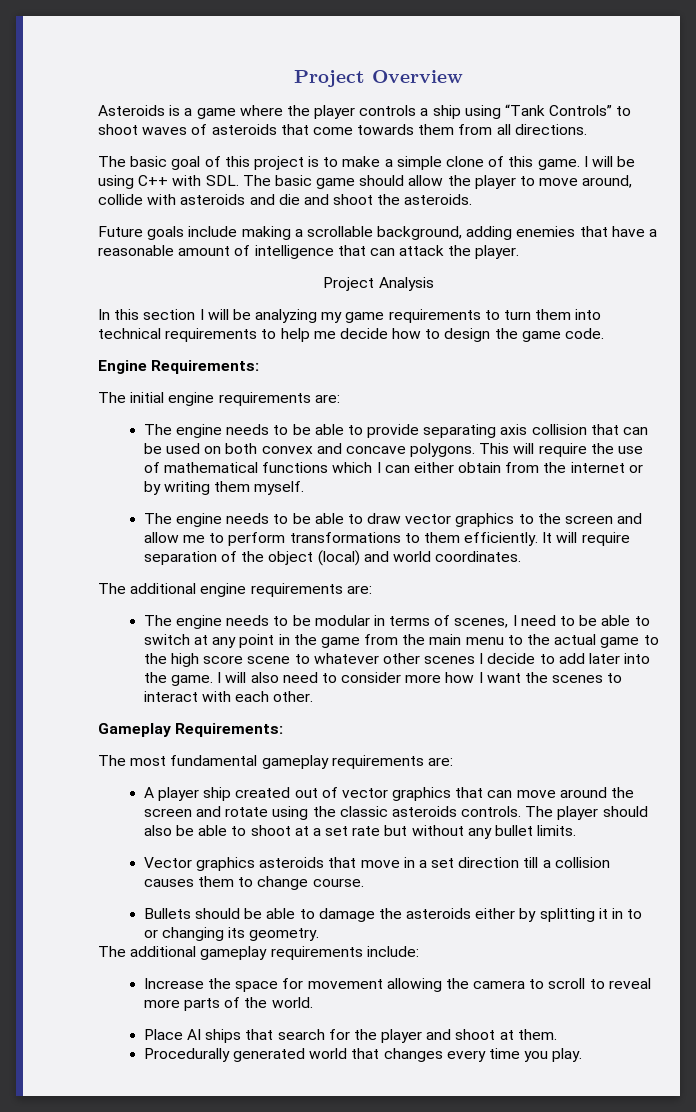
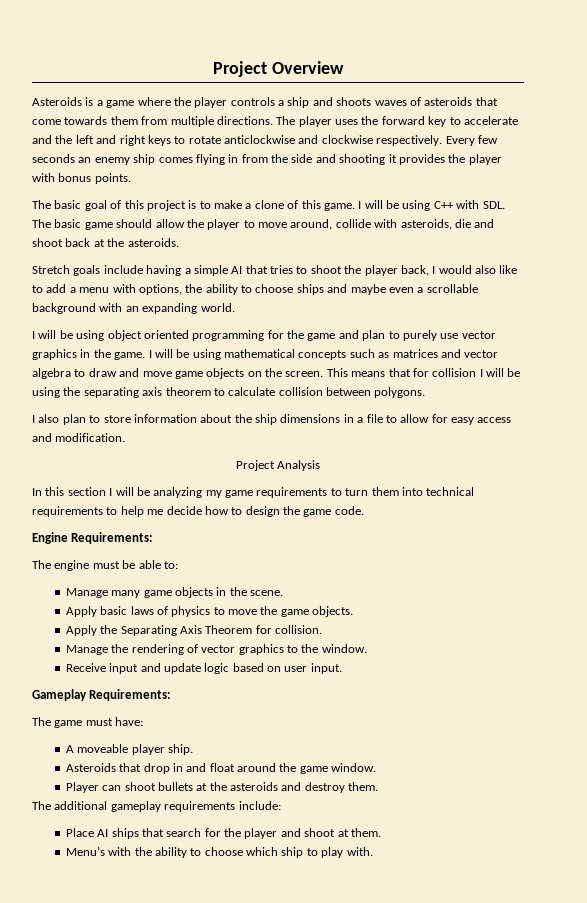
- Asteroids is a game where the player controls a ship using “Tank Controls” to shoot waves of asteroids that come towards them from all directions.
+ Asteroids is a game where the player controls a ship and shoots waves of asteroids that come towards them from multiple directions. The player uses the forward key to accelerate and the left and right keys to rotate anticlockwise and clockwise respectively. Every few seconds an enemy ship comes flying in from the side and shooting it provides the player with bonus points.
- The basic goal of this project is to make a simple clone of this game.
+ The basic goal of this project is to make a clone of this game.
- I will be using C++ with SDL. The basic game should allow the player to move around, collide with asteroids and die and shoot the asteroids.
+ I will be using C++ with SDL. The basic game should allow the player to move around, collide with asteroids, die and shoot back at the asteroids.
- Future goals include making a scrollable background, adding enemies that have a reasonable amount of intelligence that can attack the player.
+ Stretch goals include having a simple AI that tries to shoot the player back, I would also like to add a menu with options, the ability to choose ships and maybe even a scrollable background with an expanding world.
+ I will be using object oriented programming for the game and plan to purely use vector graphics in the game. I will be using mathematical concepts such as matrices and vector algebra to draw and move game objects on the screen. This means that for collision I will be using the separating axis theorem to calculate collision between polygons.
+ I also plan to store information about the ship dimensions in a file to allow for easy access and modification.
- The initial engine requirements are:
- The engine needs to be able to provide separating axis collision that can be used on both convex and concave polygons. This will require the use of mathematical functions which I can either obtain from the internet or by writing them myself.
- The engine needs to be able to draw vector graphics to the screen and allow me to perform transformations to them efficiently. It will require separation of the object (local) and world coordinates.
- The additional engine requirements are:
- The engine needs to be modular in terms of scenes, I need to be able to switch at any point in the game from the main menu to the actual game to the high score scene to whatever other scenes I decide to add later into the game. I will also need to consider more how I want the scenes to interact with each other.
+ The engine must be able to:
+ Manage many game objects in the scene.
+ Apply basic laws of physics to move the game objects.
+ Apply the Separating Axis Theorem for collision.
+ Manage the rendering of vector graphics to the window.
+ Receive input and update logic based on user input.
  Gameplay Requirements:
- The most fundamental gameplay requirements are:
- A player ship created out of vector graphics that can move around the screen and rotate using the classic asteroids controls. The player should also be able to shoot at a set rate but without any bullet limits.
- Vector graphics asteroids that move in a set direction till a collision causes them to change course.
- Bullets should be able to damage the asteroids either by splitting it in to or changing its geometry.
+ The game must have:
+ A moveable player ship.
+ Asteroids that drop in and float around the game window.
+ Player can shoot bullets at the asteroids and destroy them.
- Increase the space for movement allowing the camera to scroll to reveal more parts of the world.
- Procedurally generated world that changes every time you play.
+ Menu’s with the ability to choose which ship to play with.

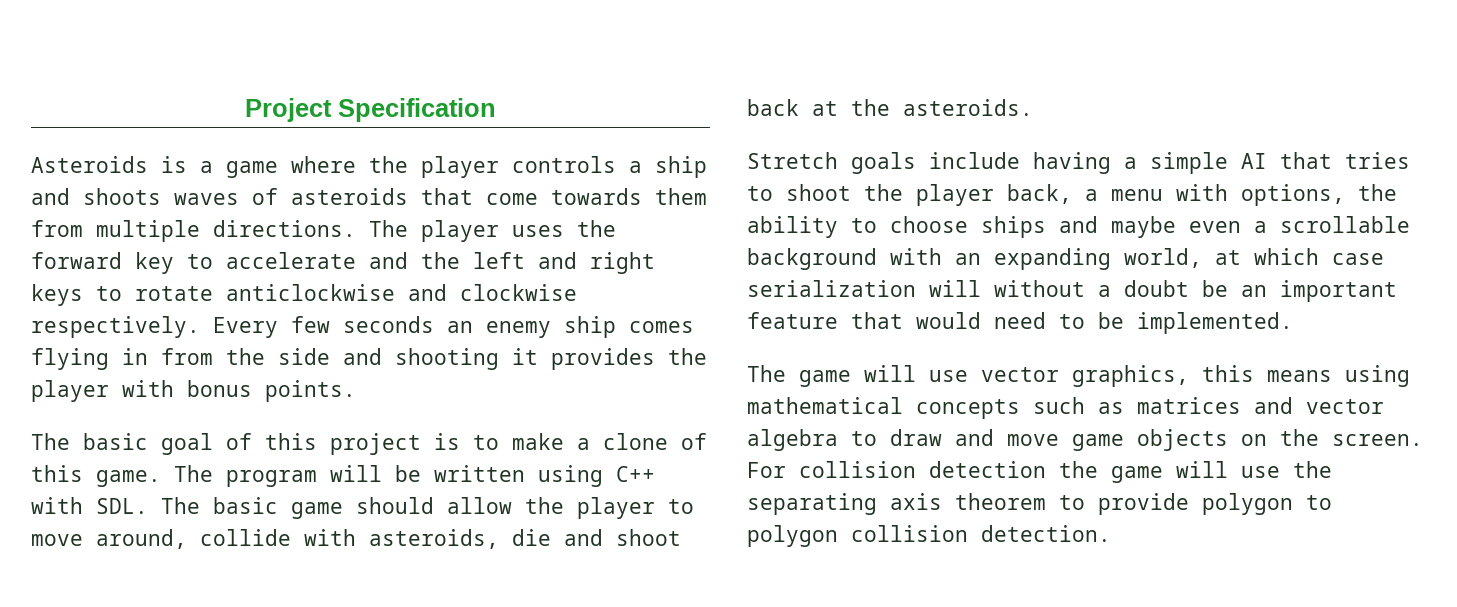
- Project Overview
+ Project Specification
- I will be using C++ with SDL. The basic game should allow the player to move around, collide with asteroids, die and shoot back at the asteroids.
+ The program will be written using C++ with SDL. The basic game should allow the player to move around, collide with asteroids, die and shoot back at the asteroids.
- Stretch goals include having a simple AI that tries to shoot the player back, I would also like to add a menu with options, the ability to choose ships and maybe even a scrollable background with an expanding world.
- I will be using object oriented programming for the game and plan to purely use vector graphics in the game. I will be using mathematical concepts such as matrices and vector algebra to draw and move game objects on the screen.
+ Stretch goals include having a simple AI that tries to shoot the player back, a menu with options, the ability to choose ships and maybe even a scrollable background with an expanding world, at which case serialization will without a doubt be an important feature that would need to be implemented.
+ The game will use vector graphics, this means using mathematical concepts such as matrices and vector algebra to draw and move game objects on the screen.
- This means that for collision I will be using the separating axis theorem to calculate collision between polygons.
- I also plan to store information about the ship dimensions in a file to allow for easy access and modification.
- Project Analysis
- In this section I will be analyzing my game requirements to turn them into technical requirements to help me decide how to design the game code.
- Engine Requirements:
- The engine must be able to:
- Manage many game objects in the scene.
- Apply basic laws of physics to move the game objects.
- Apply the Separating Axis Theorem for collision.
- Manage the rendering of vector graphics to the window.
- Receive input and update logic based on user input.
- Gameplay Requirements:
- The game must have:
- A moveable player ship.
- Asteroids that drop in and float around the game window.
- Player can shoot bullets at the asteroids and destroy them.
- The additional gameplay requirements include:
- Place AI ships that search for the player and shoot at them.
- Menu’s with the ability to choose which ship to play with.
+ For collision detection the game will use the separating axis theorem to provide polygon to polygon collision detection.

